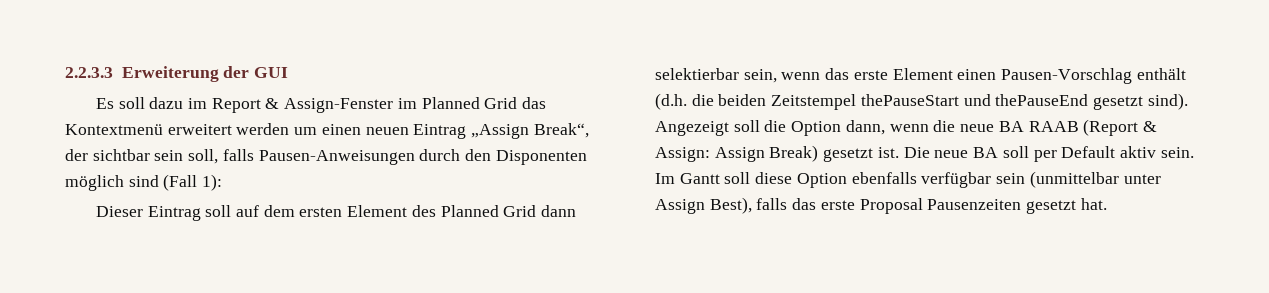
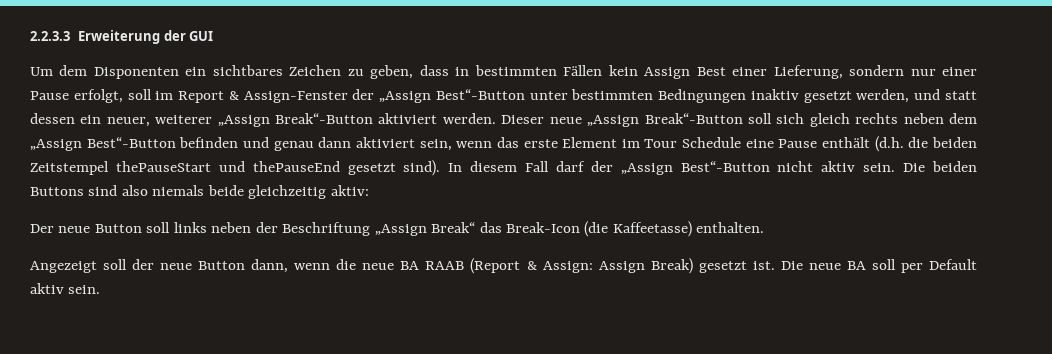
- Es soll dazu im Report & Assign-Fenster im Planned Grid das Kontextmenü erweitert werden um einen neuen Eintrag „Assign Break“, der sichtbar sein soll, falls Pausen-Anweisungen durch den Disponenten möglich sind (Fall 1):
- Dieser Eintrag soll auf dem ersten Element des Planned Grid dann selektierbar sein, wenn das erste Element einen Pausen-Vorschlag enthält (d.h. die beiden Zeitstempel thePauseStart und thePauseEnd gesetzt sind).
+ Um dem Disponenten ein sichtbares Zeichen zu geben, dass in bestimmten Fällen kein Assign Best einer Lieferung, sondern nur einer Pause erfolgt, soll im Report & Assign-Fenster der „Assign Best“-Button unter bestimmten Bedingungen inaktiv gesetzt werden, und statt dessen ein neuer, weiterer „Assign Break“-Button aktiviert werden. Dieser neue „Assign Break“-Button soll sich gleich rechts neben dem „Assign Best“-Button befinden und genau dann aktiviert sein, wenn das erste Element im Tour Schedule eine Pause enthält (d.h. die beiden Zeitstempel thePauseStart und thePauseEnd gesetzt sind).
- Angezeigt soll die Option dann, wenn die neue BA RAAB (Report & Assign: Assign Break) gesetzt ist.
+ In diesem Fall darf der „Assign Best“-Button nicht aktiv sein. Die beiden Buttons sind also niemals beide gleichzeitig aktiv:
+ Der neue Button soll links neben der Beschriftung „Assign Break“ das Break-Icon (die Kaffeetasse) enthalten.
+ Angezeigt soll der neue Button dann, wenn die neue BA RAAB (Report & Assign: Assign Break) gesetzt ist.
- Im Gantt soll diese Option ebenfalls verfügbar sein (unmittelbar unter Assign Best), falls das erste Proposal Pausenzeiten gesetzt hat.

